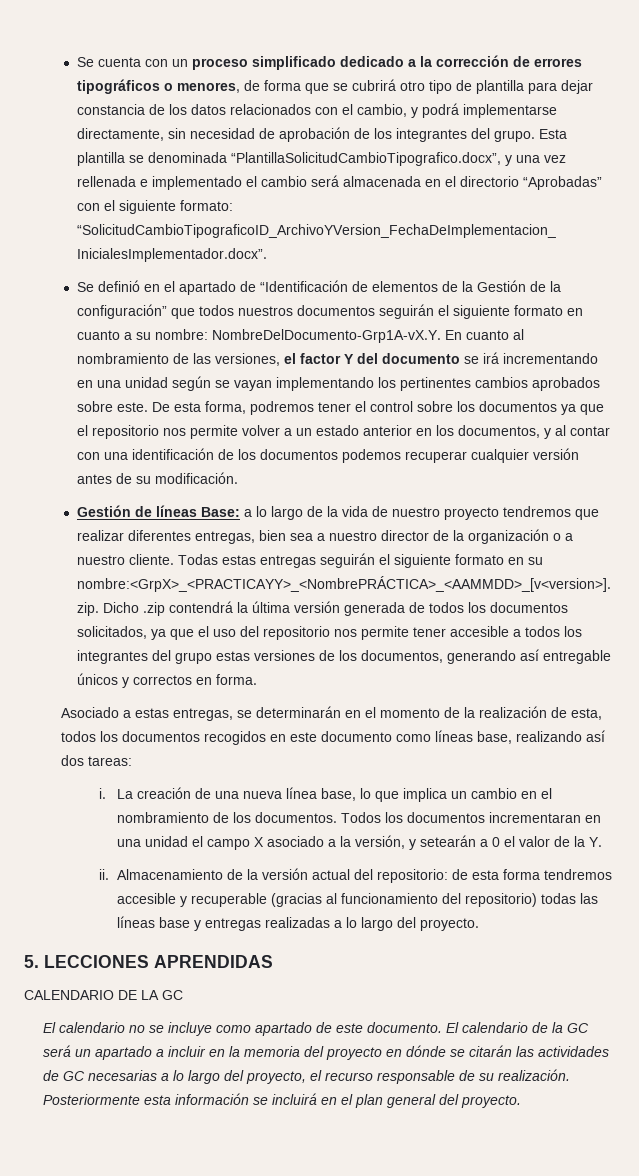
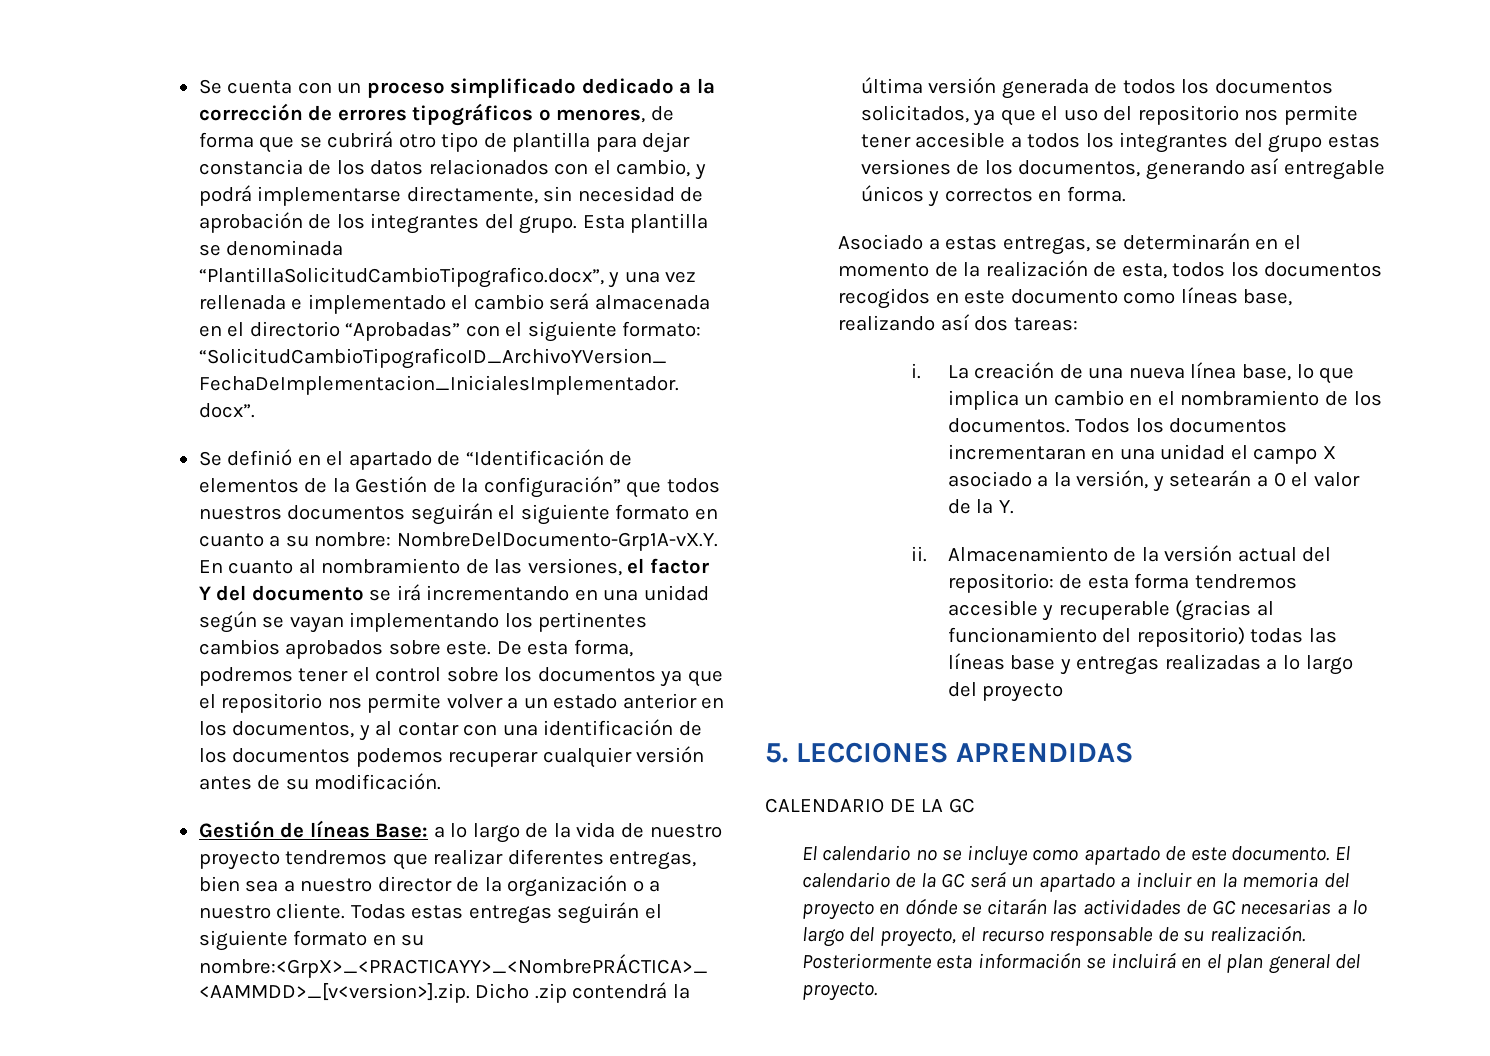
- Almacenamiento de la versión actual del repositorio: de esta forma tendremos accesible y recuperable (gracias al funcionamiento del repositorio) todas las líneas base y entregas realizadas a lo largo del proyecto.
+ Almacenamiento de la versión actual del repositorio: de esta forma tendremos accesible y recuperable (gracias al funcionamiento del repositorio) todas las líneas base y entregas realizadas a lo largo del proyecto

